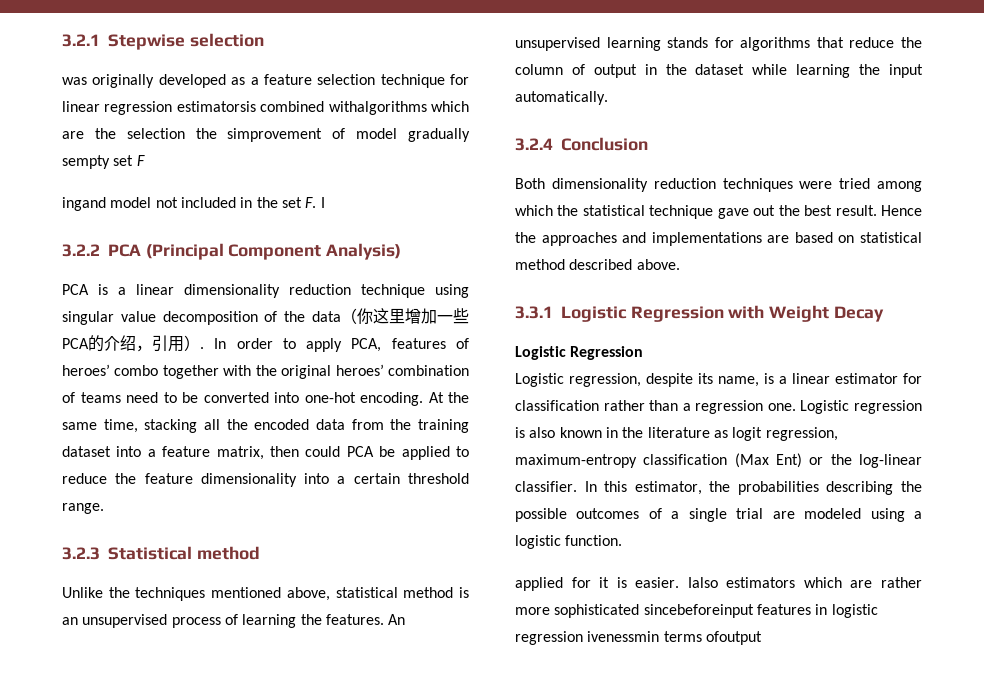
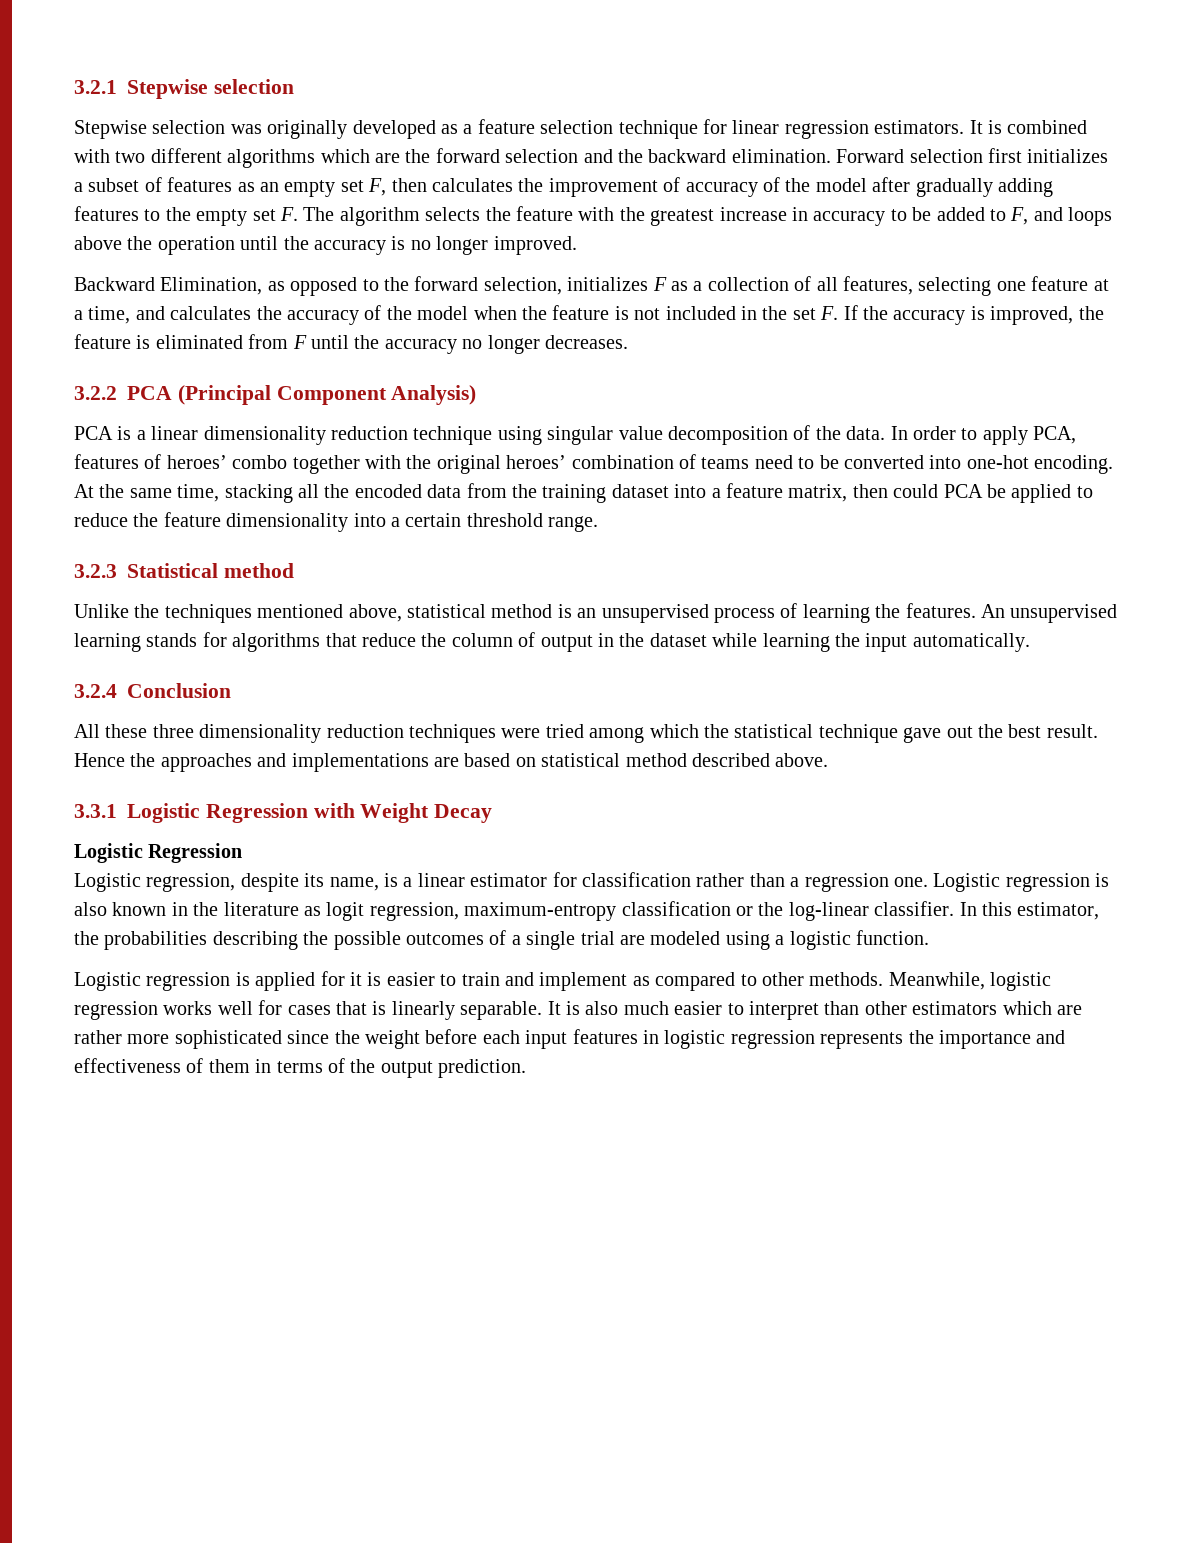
- was originally developed as a feature selection technique for linear regression estimatorsis combined withalgorithms which are the selection the simprovement of model gradually sempty set F
- ingand model not included in the set F. I
+ Stepwise selection was originally developed as a feature selection technique for linear regression estimators. It is combined with two different algorithms which are the forward selection and the backward elimination. Forward selection first initializes a subset of features as an empty set F, then calculates the improvement of accuracy of the model after gradually adding features to the empty set F. The algorithm selects the feature with the greatest increase in accuracy to be added to F, and loops above the operation until the accuracy is no longer improved.
+ Backward Elimination, as opposed to the forward selection, initializes F as a collection of all features, selecting one feature at a time, and calculates the accuracy of the model when the feature is not included in the set F. If the accuracy is improved, the feature is eliminated from F until the accuracy no longer decreases.
- PCA is a linear dimensionality reduction technique using singular value decomposition of the data（你这里增加一些PCA的介绍，引用）.
+ PCA is a linear dimensionality reduction technique using singular value decomposition of the data.
- Both dimensionality reduction techniques were tried among which the statistical technique gave out the best result.
+ All these three dimensionality reduction techniques were tried among which the statistical technique gave out the best result.
- Logistic regression is also known in the literature as logit regression, maximum-entropy classification (Max Ent) or the log-linear classifier.
+ Logistic regression is also known in the literature as logit regression, maximum-entropy classification or the log-linear classifier.
- applied for it is easier. Ialso estimators which are rather more sophisticated sincebeforeinput features in logistic regression ivenessmin terms ofoutput
+ Logistic regression is applied for it is easier to train and implement as compared to other methods. Meanwhile, logistic regression works well for cases that is linearly separable. It is also much easier to interpret than other estimators which are rather more sophisticated since the weight before each input features in logistic regression represents the importance and effectiveness of them in terms of the output prediction.

